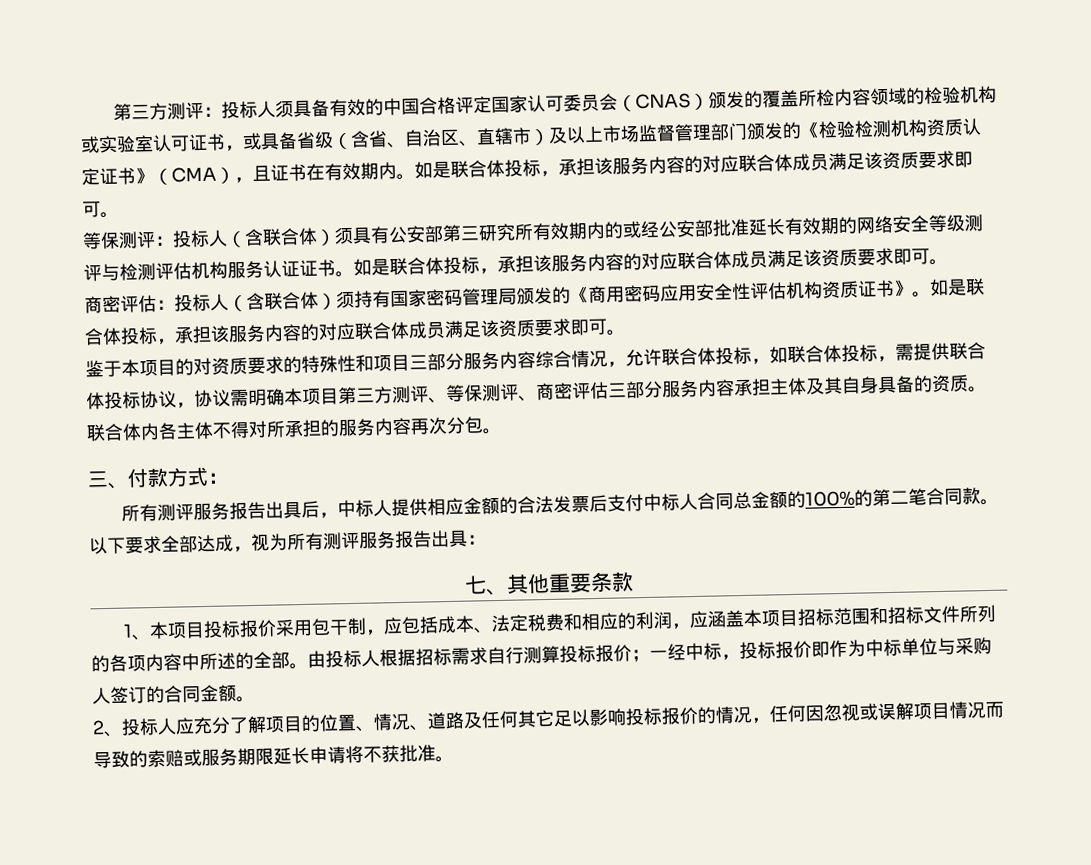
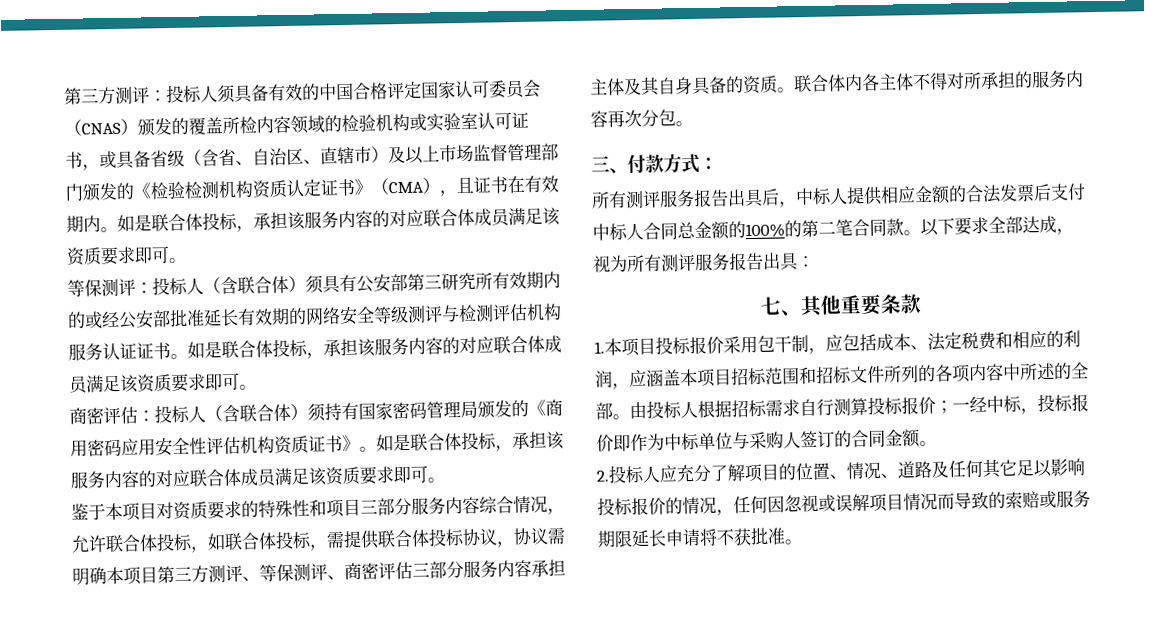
- 鉴于本项目的对资质要求的特殊性和项目三部分服务内容综合情况，允许联合体投标，如联合体投标，需提供联合体投标协议，协议需明确本项目第三方测评、等保测评、商密评估三部分服务内容承担主体及其自身具备的资质。
+ 鉴于本项目对资质要求的特殊性和项目三部分服务内容综合情况，允许联合体投标，如联合体投标，需提供联合体投标协议，协议需明确本项目第三方测评、等保测评、商密评估三部分服务内容承担主体及其自身具备的资质。
- 1、本项目投标报价采用包干制，应包括成本、法定税费和相应的利润，应涵盖本项目招标范围和招标文件所列的各项内容中所述的全部。
+ 1.本项目投标报价采用包干制，应包括成本、法定税费和相应的利润，应涵盖本项目招标范围和招标文件所列的各项内容中所述的全部。
- 2、投标人应充分了解项目的位置、情况、道路及任何其它足以影响投标报价的情况，任何因忽视或误解项目情况而导致的索赔或服务期限延长申请将不获批准。
+ 2.投标人应充分了解项目的位置、情况、道路及任何其它足以影响投标报价的情况，任何因忽视或误解项目情况而导致的索赔或服务期限延长申请将不获批准。

